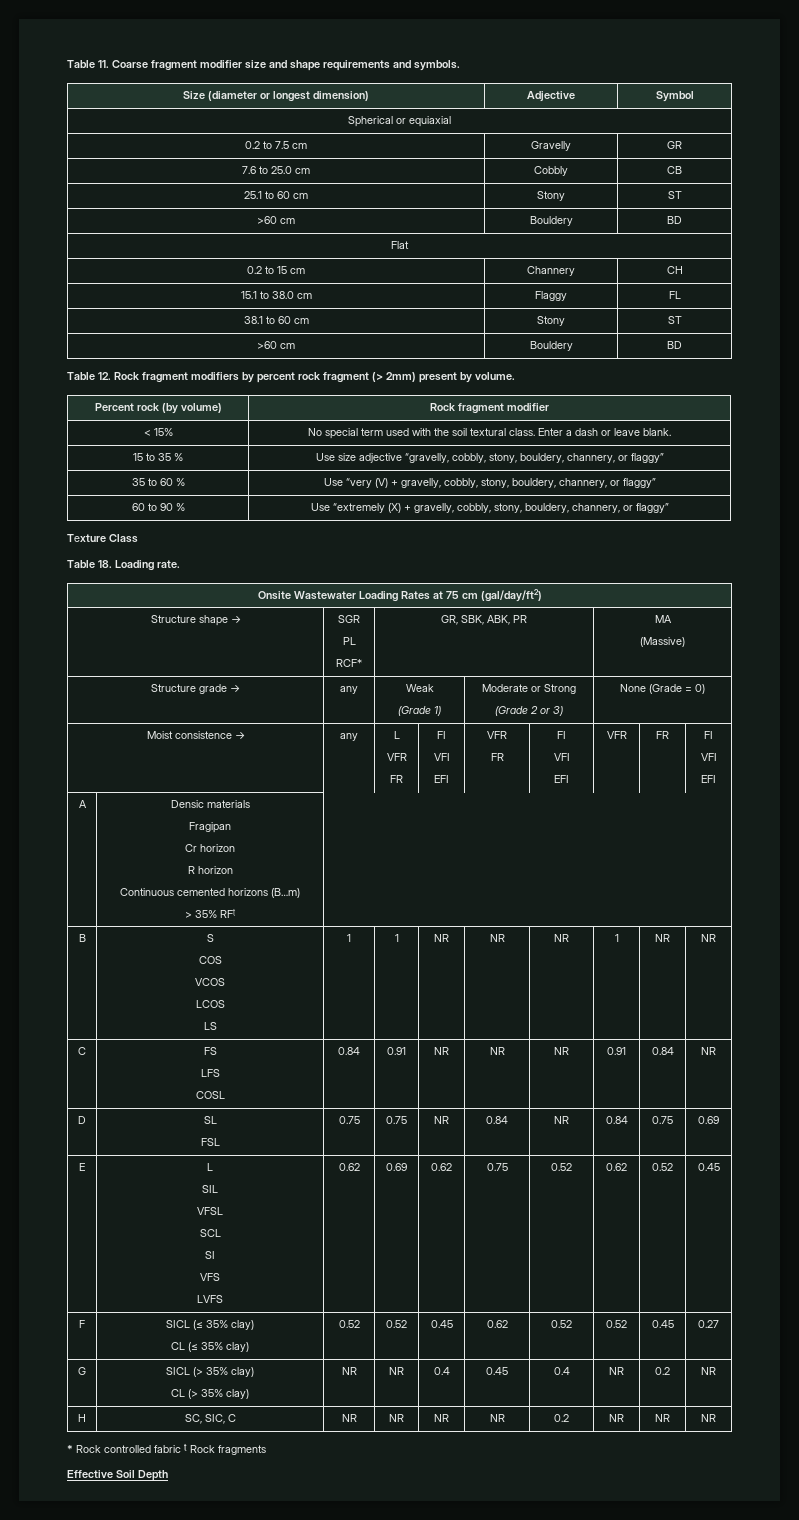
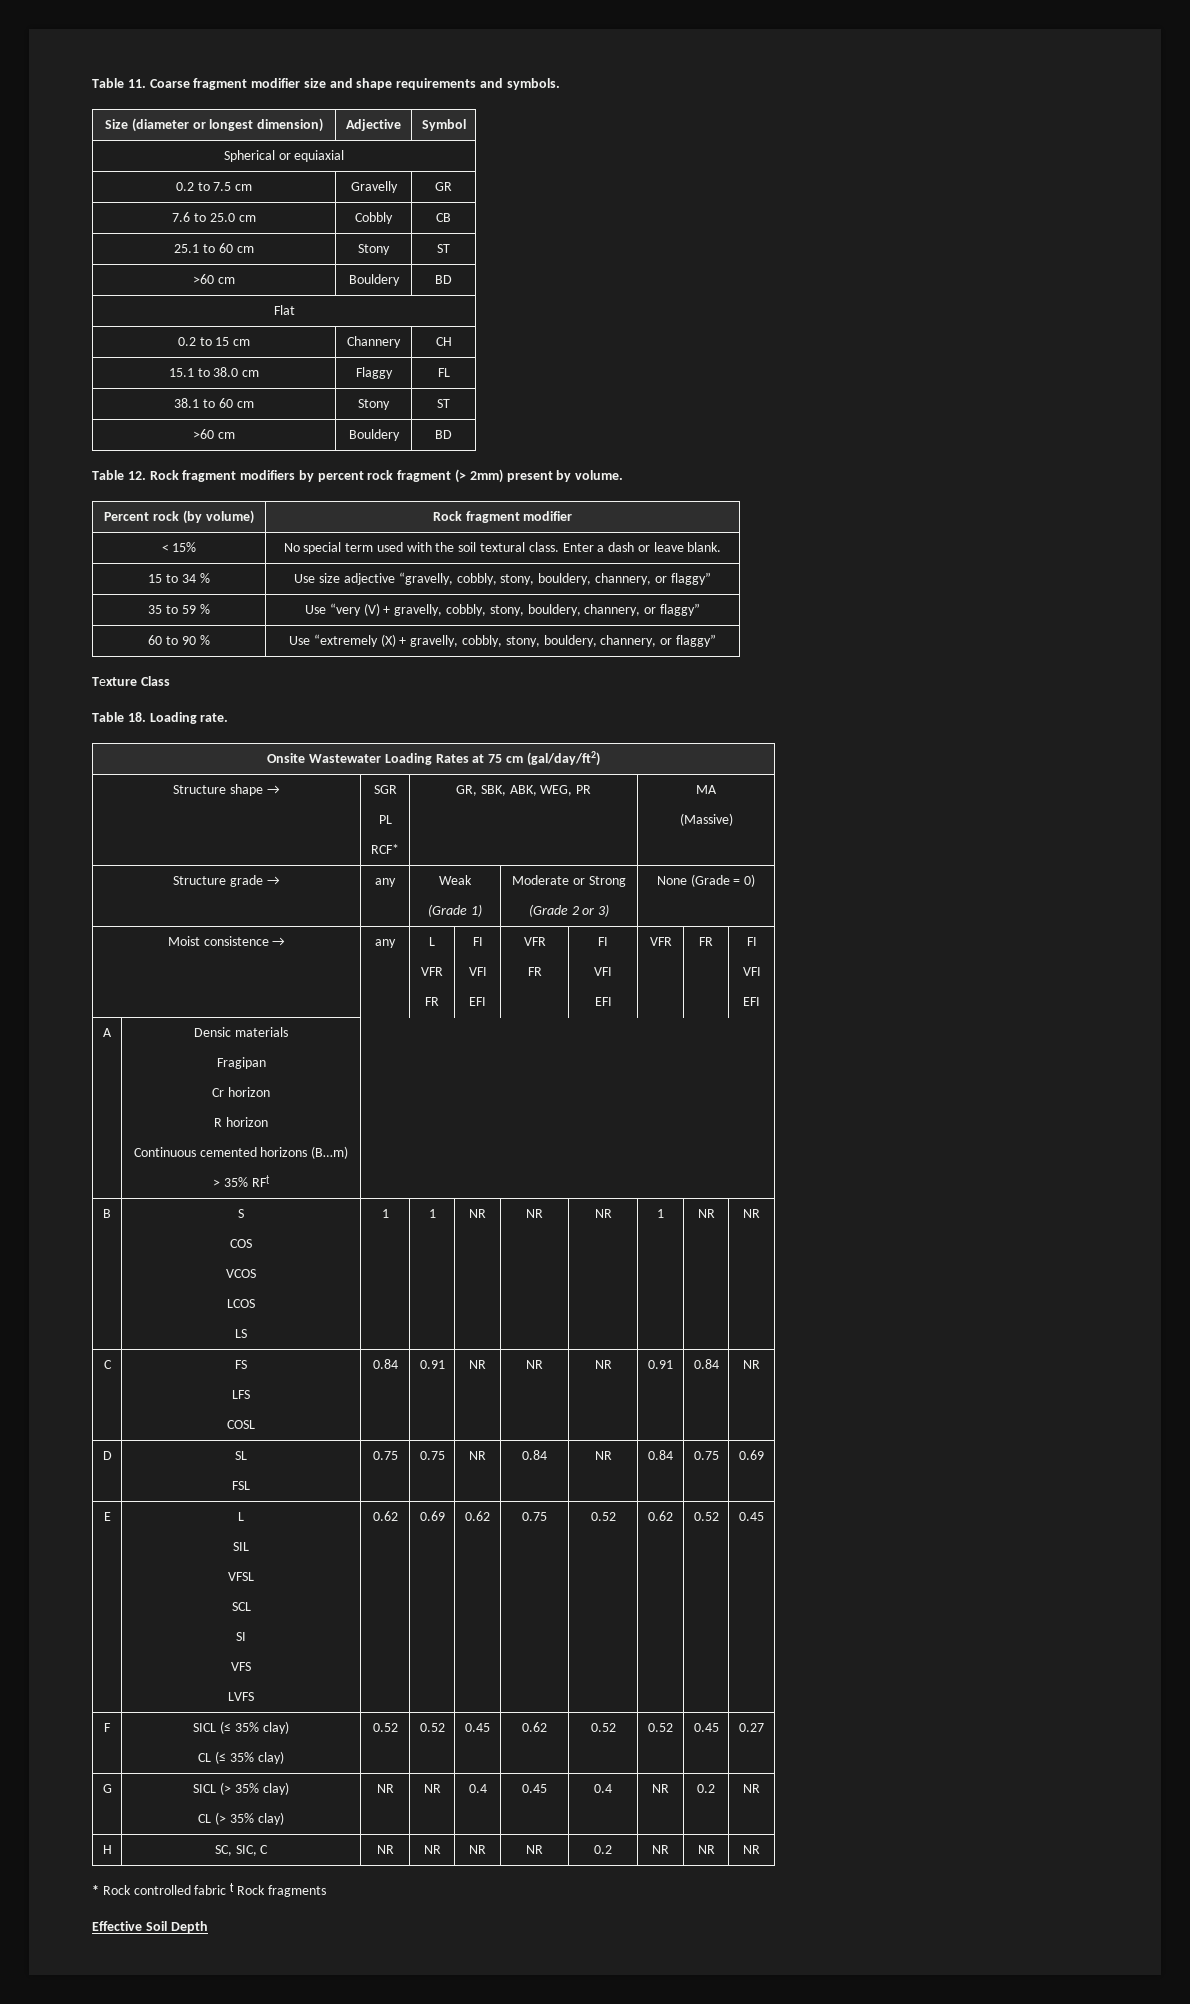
- 15 to 35 % | Use size adjective “gravelly, cobbly, stony, bouldery, channery, or flaggy”
+ 15 to 34 % | Use size adjective “gravelly, cobbly, stony, bouldery, channery, or flaggy”
- 35 to 60 % | Use “very (V) + gravelly, cobbly, stony, bouldery, channery, or flaggy”
+ 35 to 59 % | Use “very (V) + gravelly, cobbly, stony, bouldery, channery, or flaggy”
  Structure shape → | SGR
  PL
- RCF* | GR, SBK, ABK, PR | MA
+ RCF* | GR, SBK, ABK, WEG, PR | MA

